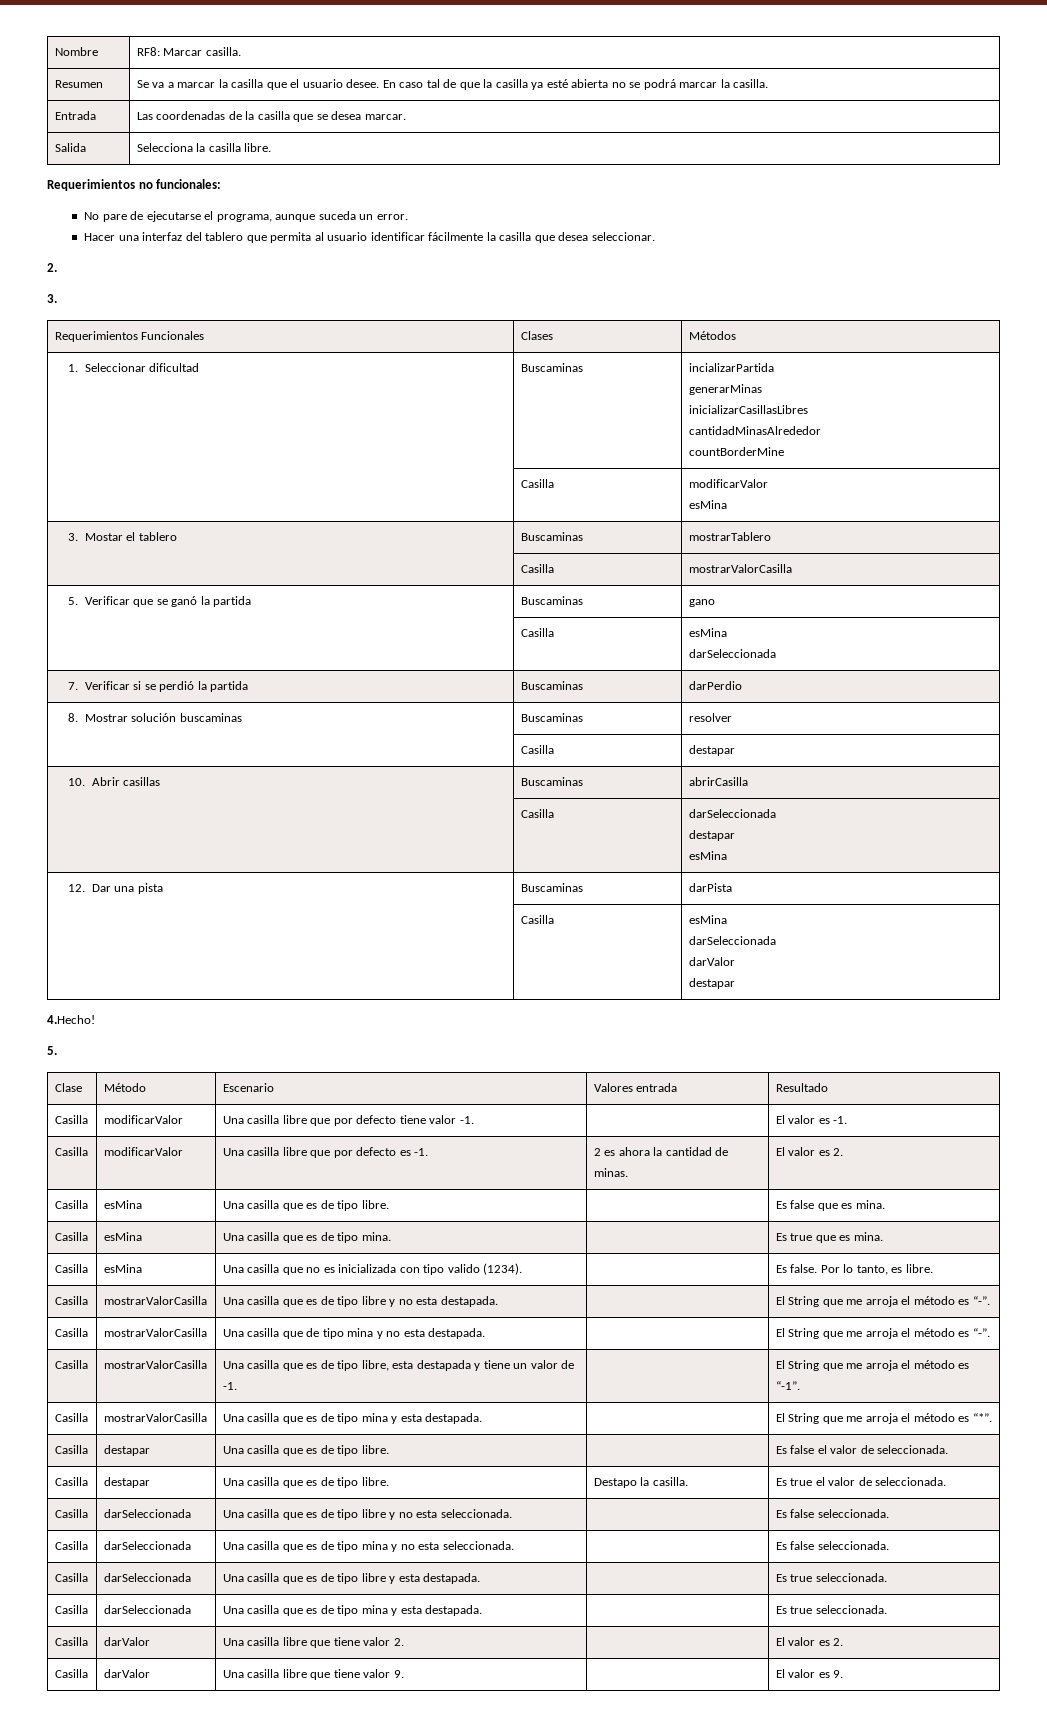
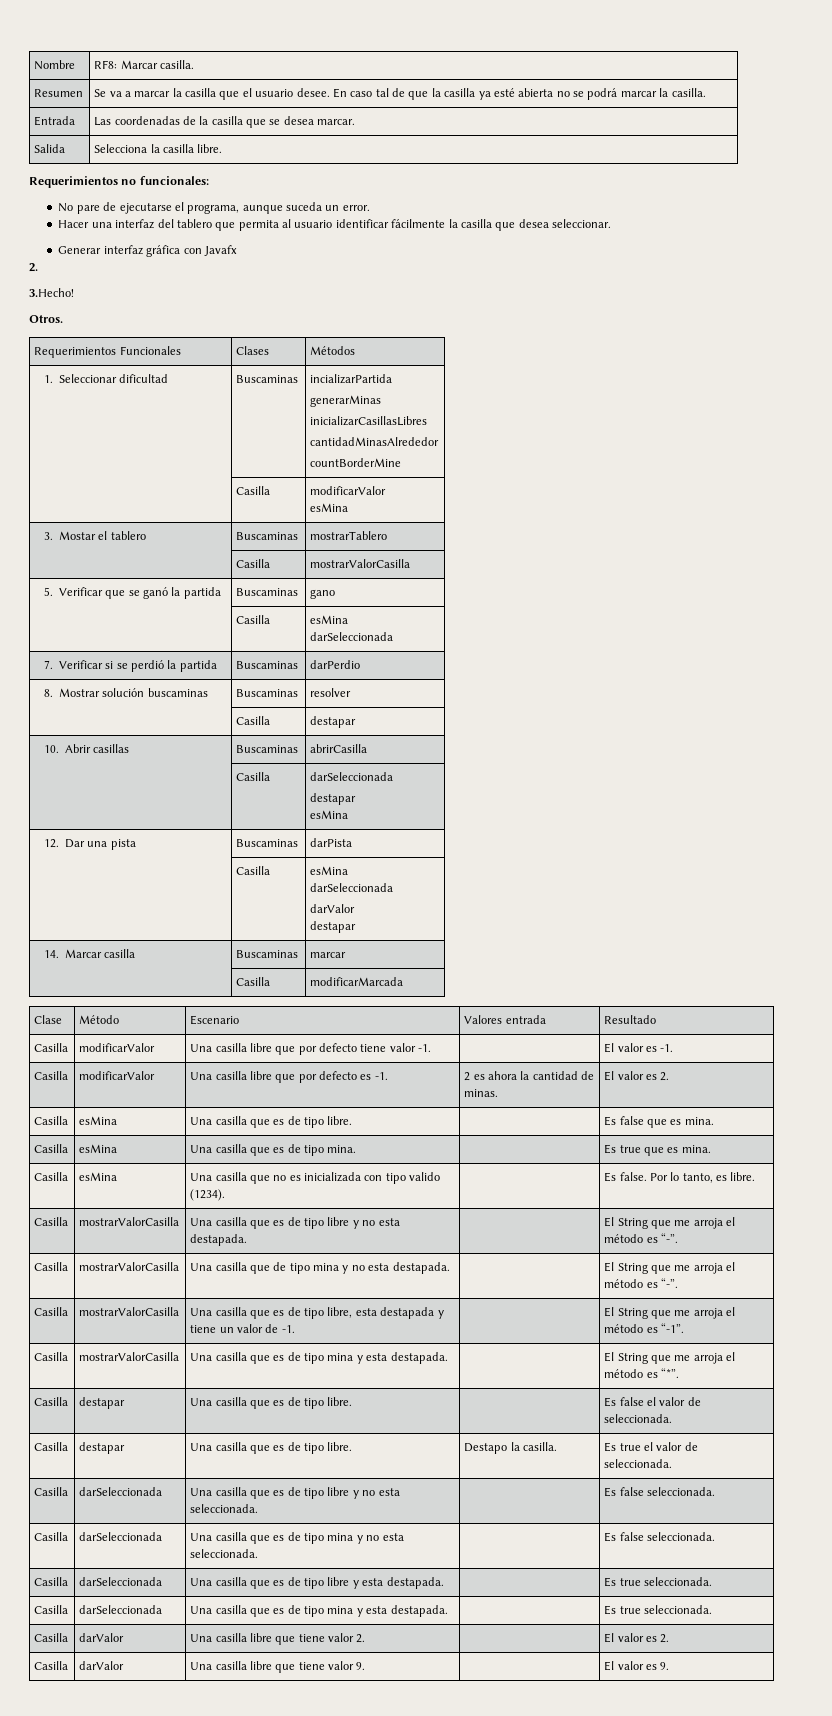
  Hacer una interfaz del tablero que permita al usuario identificar fácilmente la casilla que desea seleccionar.
+ Generar interfaz gráfica con Javafx
  2.
- 3.
+ 3.Hecho!
+ Otros.
- 4.Hecho!
- 5.
+ 14. Marcar casilla | Buscaminas | marcar
+ | Casilla | modificarMarcada

